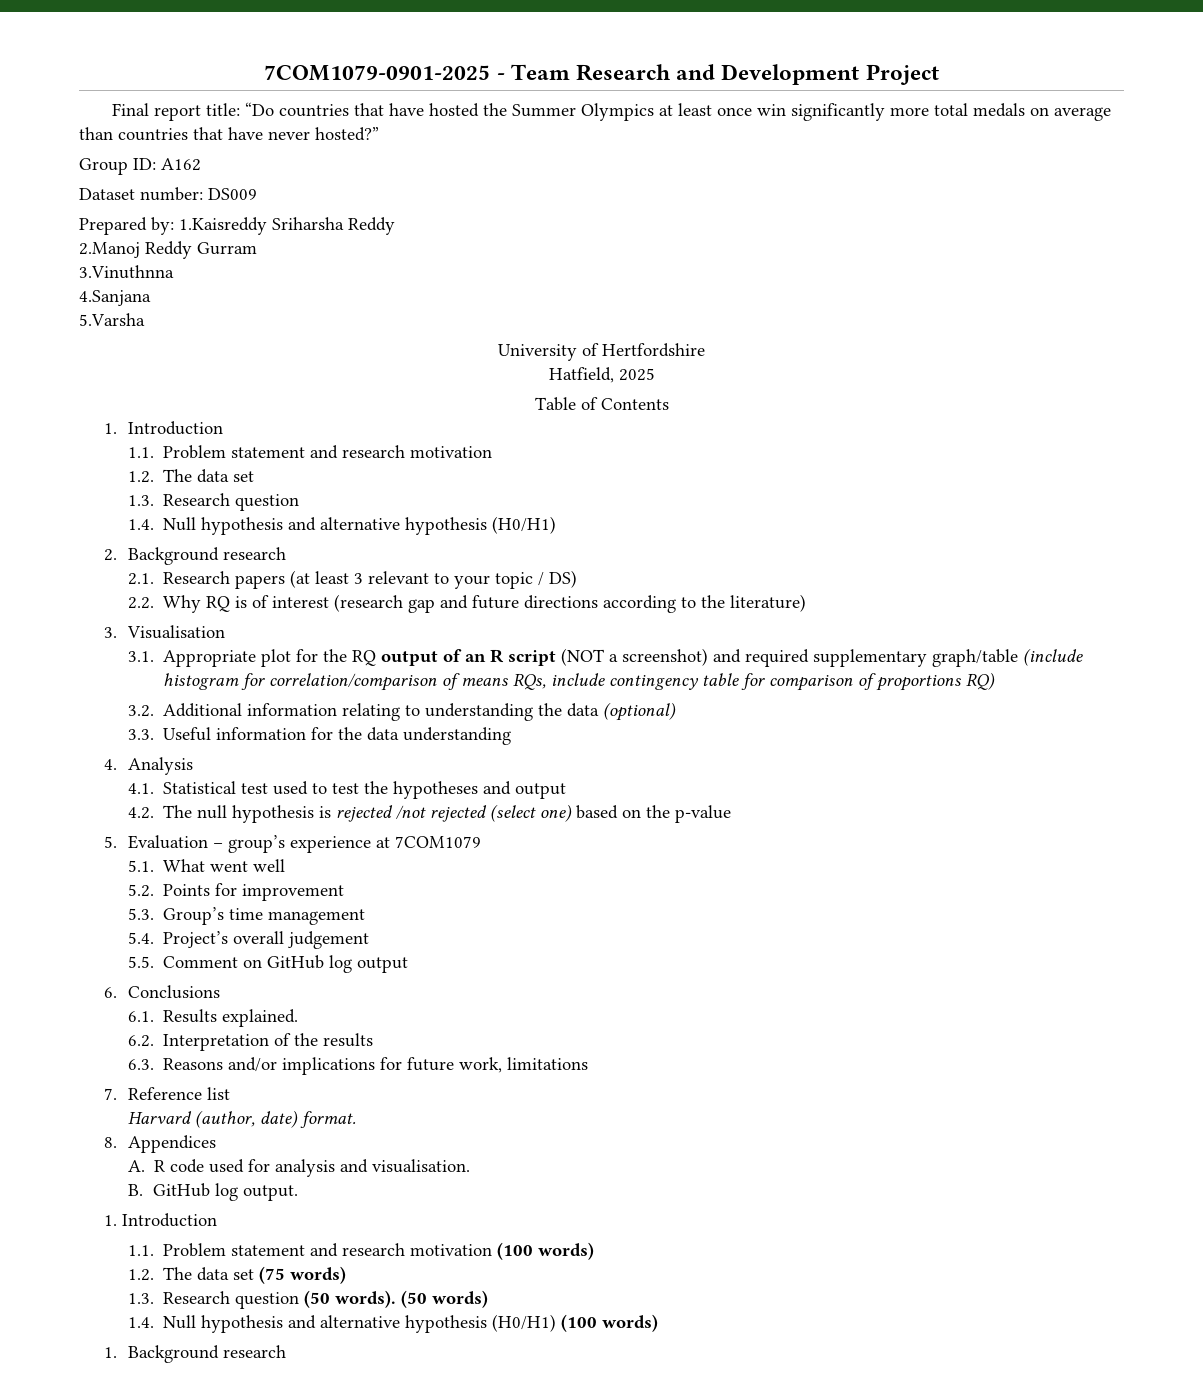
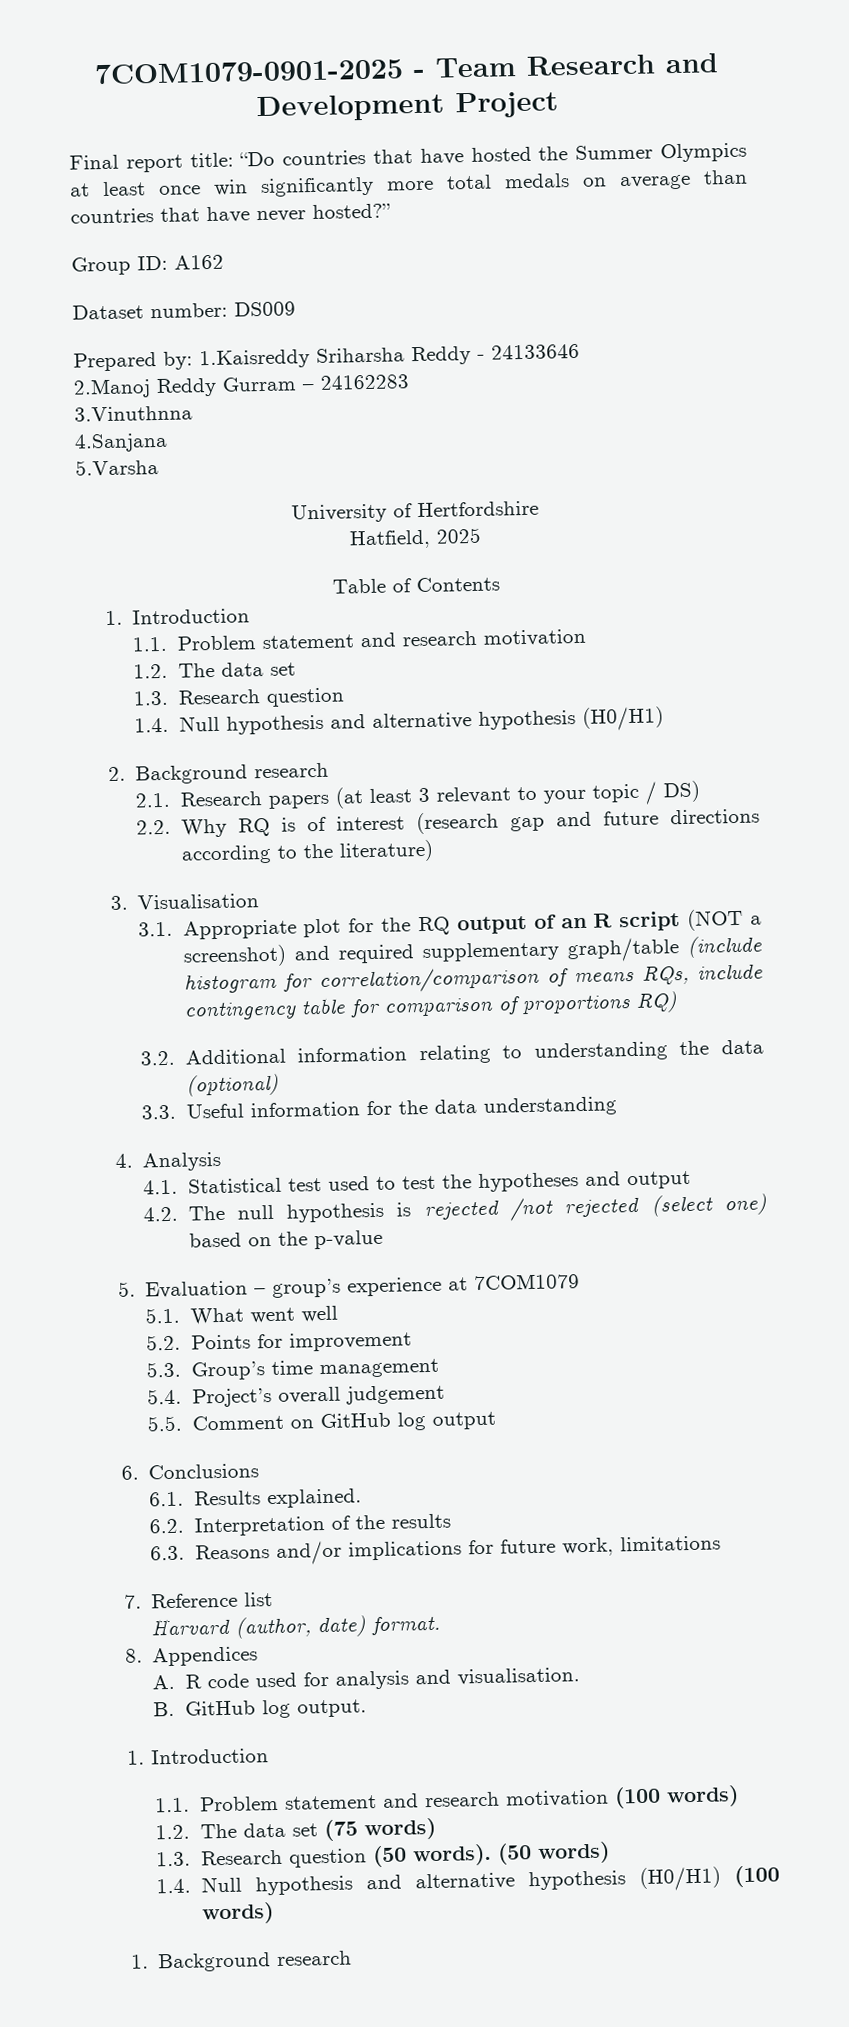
- Prepared by: 1.Kaisreddy Sriharsha Reddy
+ Prepared by: 1.Kaisreddy Sriharsha Reddy - 24133646
- 2.Manoj Reddy Gurram
+ 2.Manoj Reddy Gurram – 24162283

